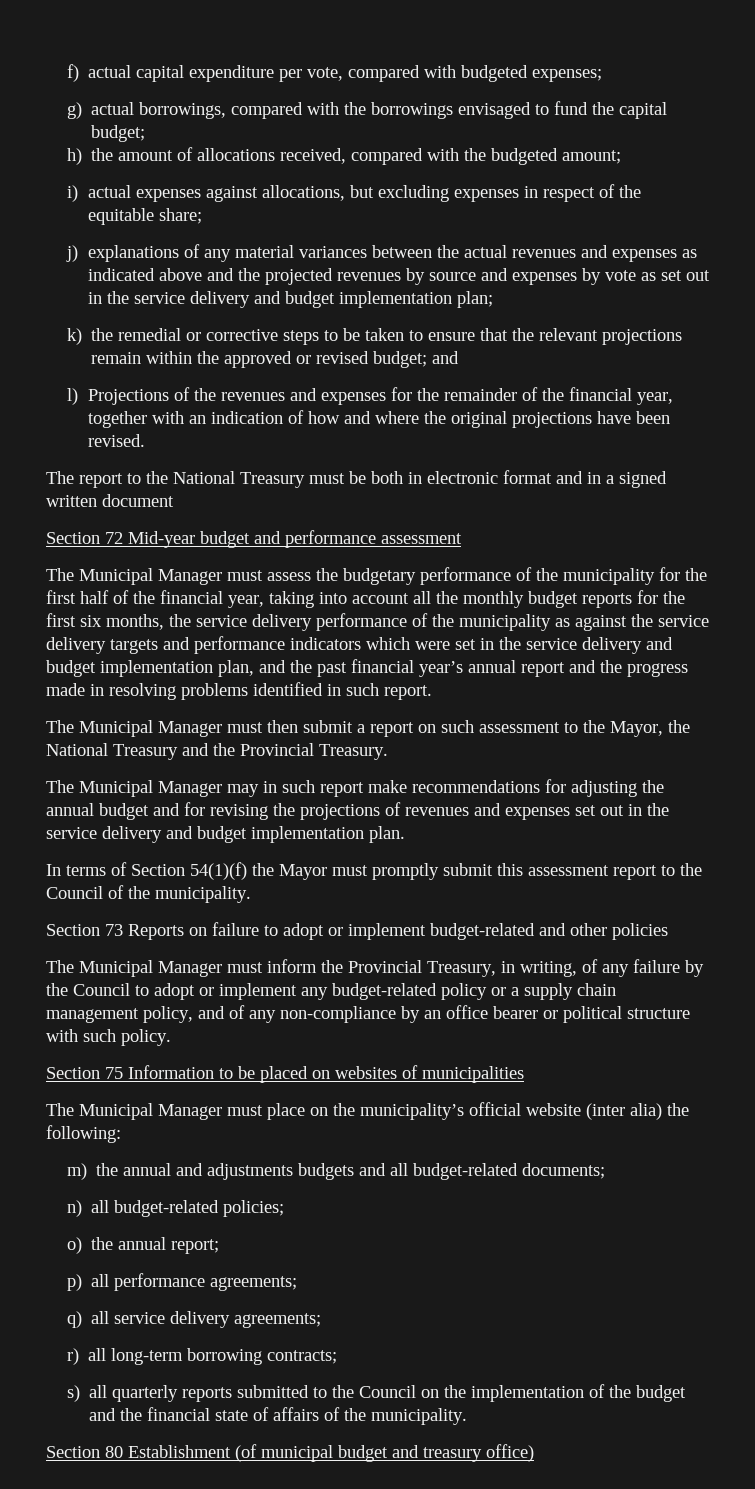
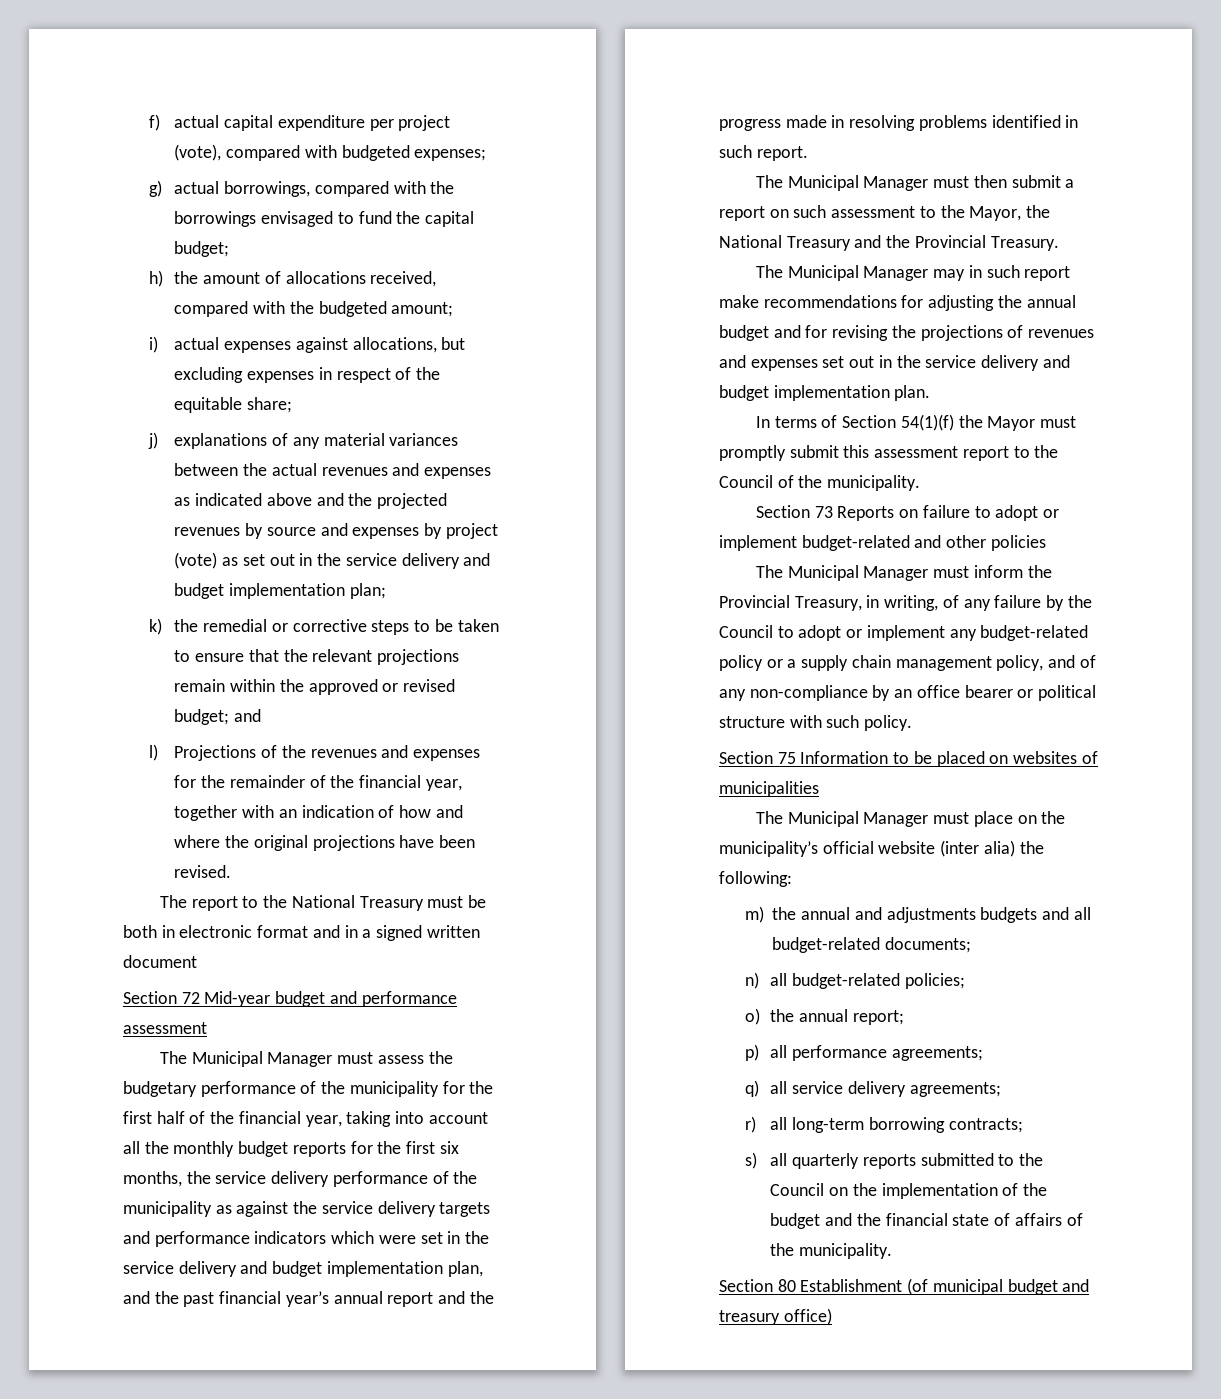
- f) actual capital expenditure per vote, compared with budgeted expenses;
+ f) actual capital expenditure per project (vote), compared with budgeted expenses;
- j) explanations of any material variances between the actual revenues and expenses as indicated above and the projected revenues by source and expenses by vote as set out in the service delivery and budget implementation plan;
+ j) explanations of any material variances between the actual revenues and expenses as indicated above and the projected revenues by source and expenses by project (vote) as set out in the service delivery and budget implementation plan;

